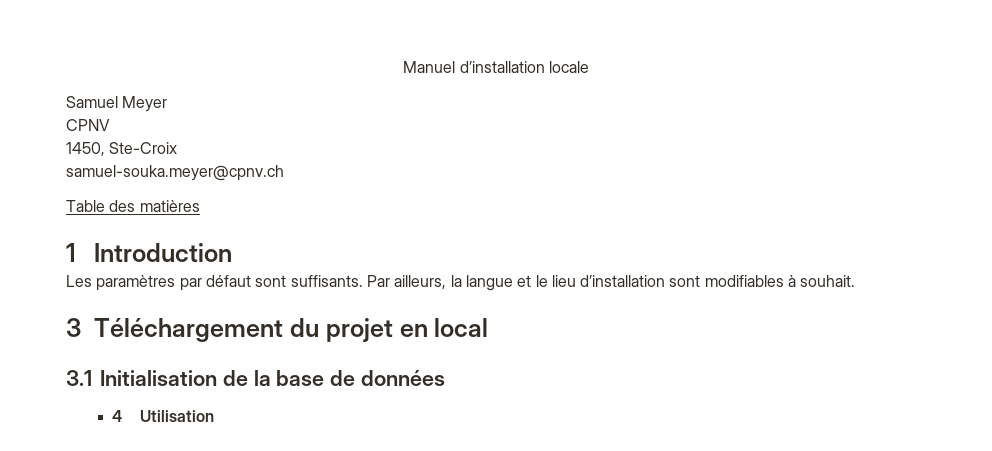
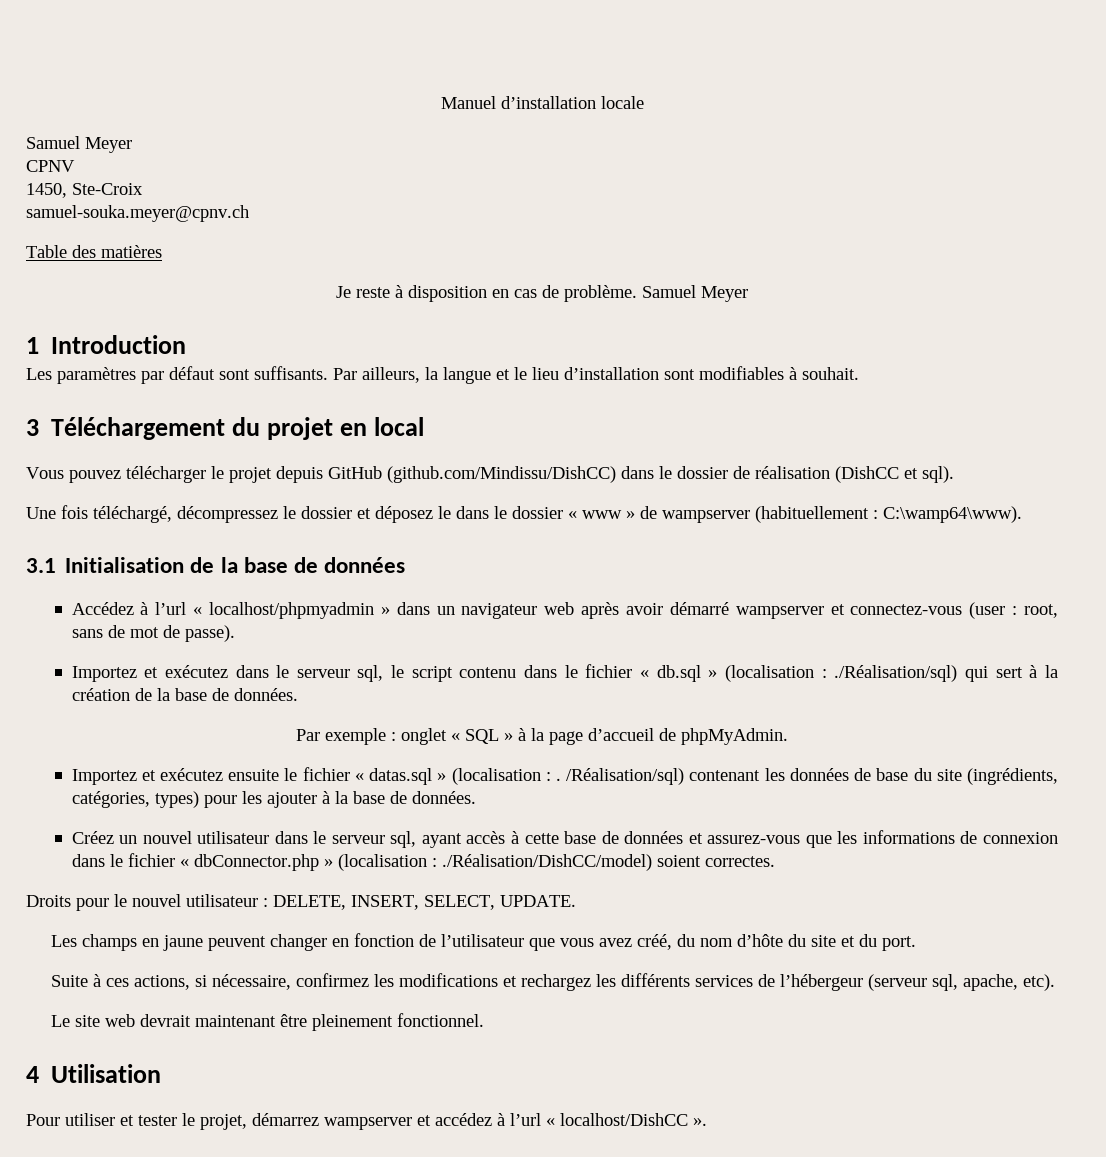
+ Je reste à disposition en cas de problème. Samuel Meyer
+ Vous pouvez télécharger le projet depuis GitHub (github.com/Mindissu/DishCC) dans le dossier de réalisation (DishCC et sql).
+ Une fois téléchargé, décompressez le dossier et déposez le dans le dossier « www » de wampserver (habituellement : C:\wamp64\www).
+ Accédez à l’url « localhost/phpmyadmin » dans un navigateur web après avoir démarré wampserver et connectez-vous (user : root, sans de mot de passe).
+ Importez et exécutez dans le serveur sql, le script contenu dans le fichier « db.sql » (localisation : ./Réalisation/sql) qui sert à la création de la base de données.
+ Par exemple : onglet « SQL » à la page d’accueil de phpMyAdmin.
+ Importez et exécutez ensuite le fichier « datas.sql » (localisation : . /Réalisation/sql) contenant les données de base du site (ingrédients, catégories, types) pour les ajouter à la base de données.
+ Créez un nouvel utilisateur dans le serveur sql, ayant accès à cette base de données et assurez-vous que les informations de connexion dans le fichier « dbConnector.php » (localisation : ./Réalisation/DishCC/model) soient correctes.
+ Droits pour le nouvel utilisateur : DELETE, INSERT, SELECT, UPDATE.
+ Les champs en jaune peuvent changer en fonction de l’utilisateur que vous avez créé, du nom d’hôte du site et du port.
+ Suite à ces actions, si nécessaire, confirmez les modifications et rechargez les différents services de l’hébergeur (serveur sql, apache, etc).
+ Le site web devrait maintenant être pleinement fonctionnel.
  4 Utilisation
+ Pour utiliser et tester le projet, démarrez wampserver et accédez à l’url « localhost/DishCC ».

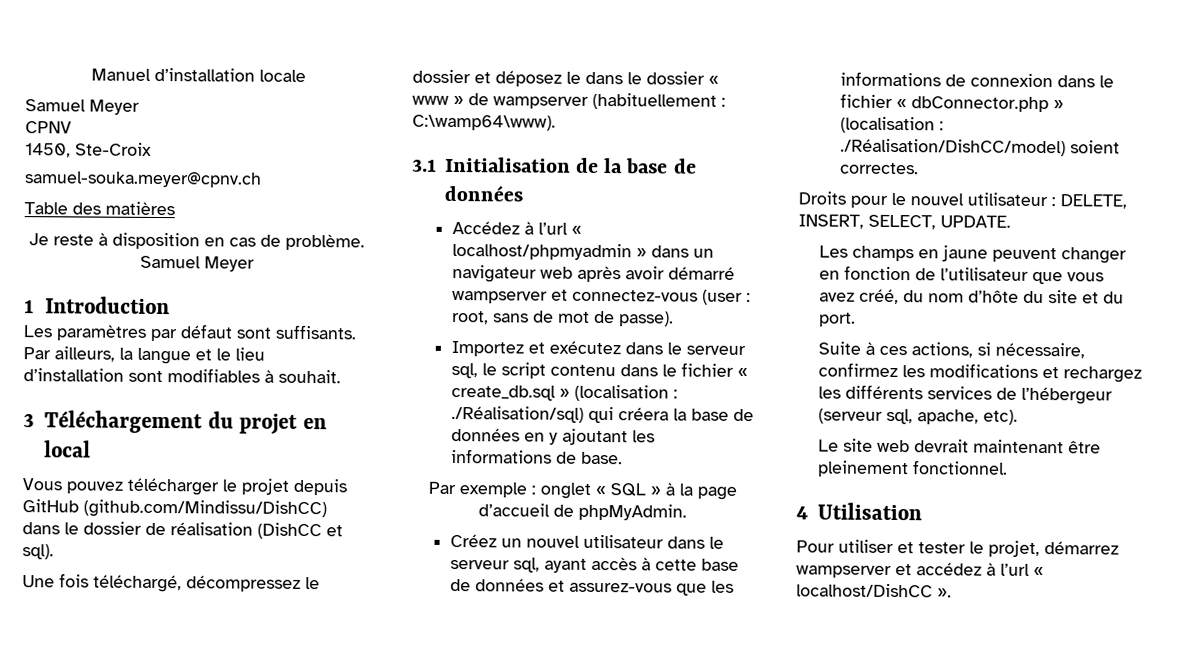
- Importez et exécutez dans le serveur sql, le script contenu dans le fichier « db.sql » (localisation : ./Réalisation/sql) qui sert à la création de la base de données.
+ Importez et exécutez dans le serveur sql, le script contenu dans le fichier « create_db.sql » (localisation : ./Réalisation/sql) qui créera la base de données en y ajoutant les informations de base.
- Importez et exécutez ensuite le fichier « datas.sql » (localisation : . /Réalisation/sql) contenant les données de base du site (ingrédients, catégories, types) pour les ajouter à la base de données.

